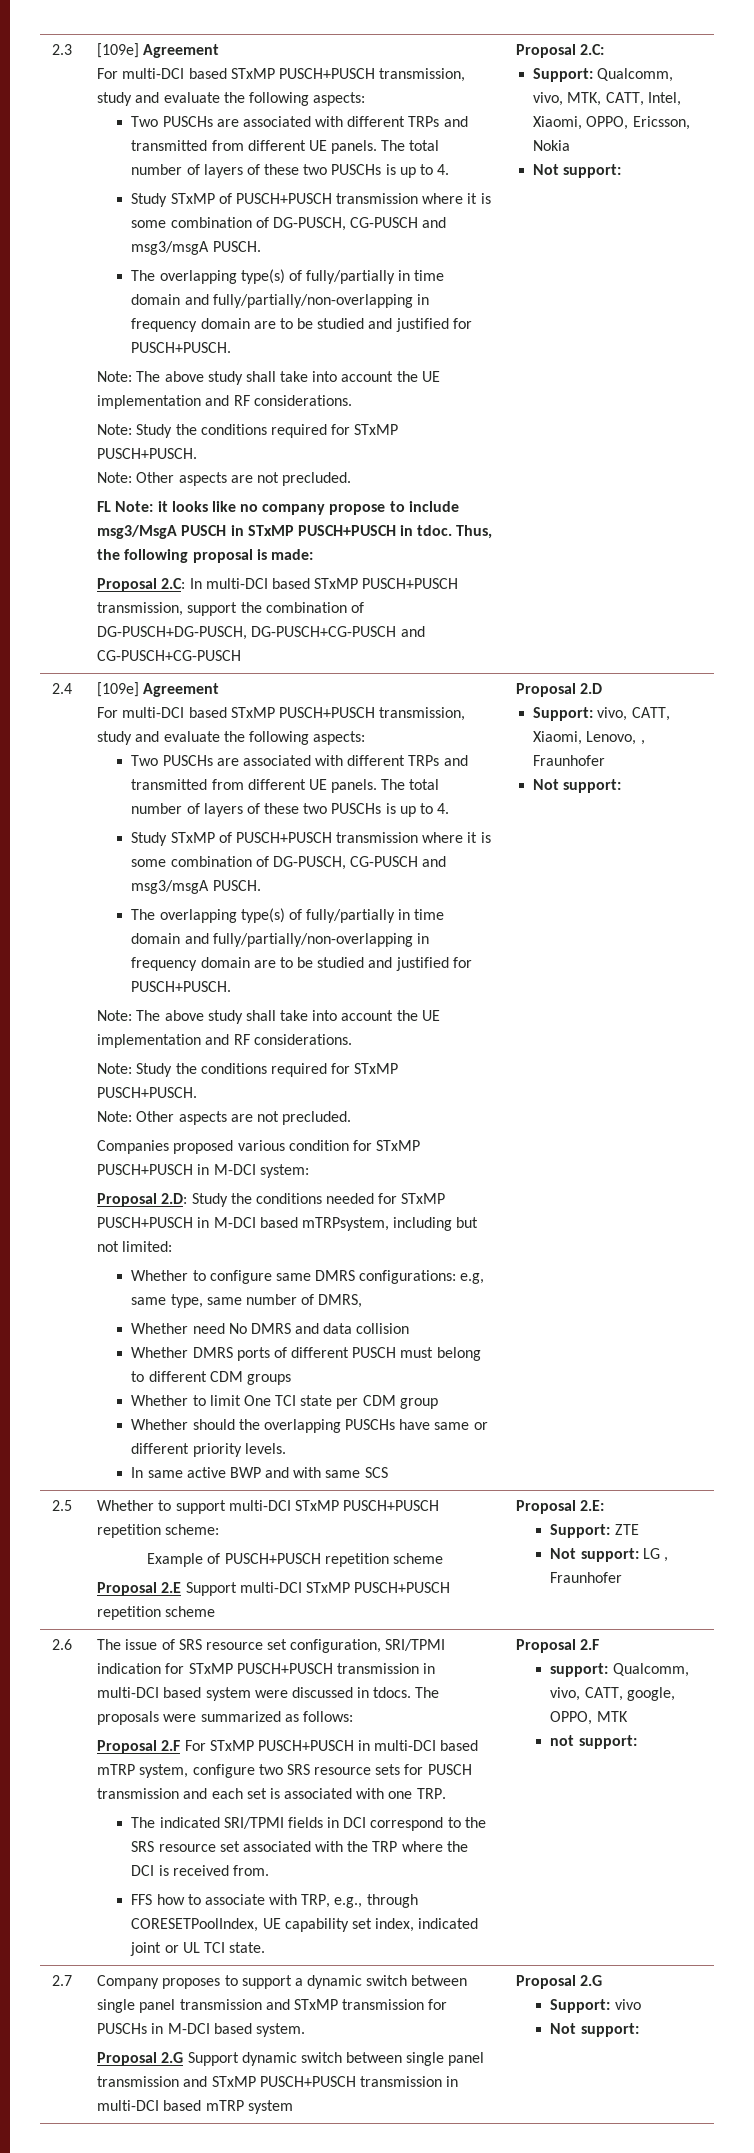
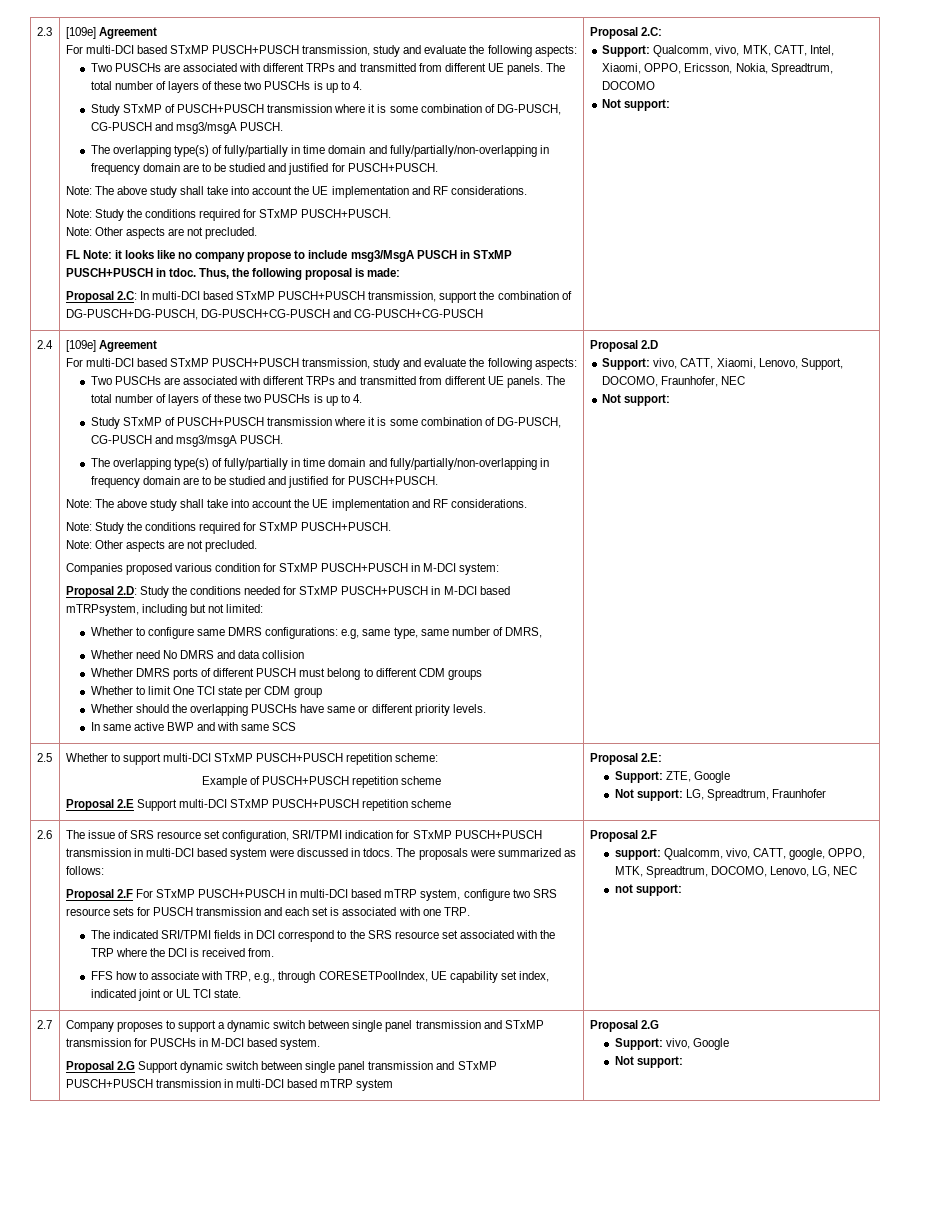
- Support: Qualcomm, vivo, MTK, CATT, Intel, Xiaomi, OPPO, Ericsson, Nokia
+ Support: Qualcomm, vivo, MTK, CATT, Intel, Xiaomi, OPPO, Ericsson, Nokia, Spreadtrum, DOCOMO
- Support: vivo, CATT, Xiaomi, Lenovo, , Fraunhofer
+ Support: vivo, CATT, Xiaomi, Lenovo, Support, DOCOMO, Fraunhofer, NEC
  2.5 | Whether to support multi-DCI STxMP PUSCH+PUSCH repetition scheme:
  Example of PUSCH+PUSCH repetition scheme
  Proposal 2.E Support multi-DCI STxMP PUSCH+PUSCH repetition scheme | Proposal 2.E:
- Support: ZTE
- Not support: LG , Fraunhofer
+ Support: ZTE, Google
+ Not support: LG, Spreadtrum, Fraunhofer
- support: Qualcomm, vivo, CATT, google, OPPO, MTK
+ support: Qualcomm, vivo, CATT, google, OPPO, MTK, Spreadtrum, DOCOMO, Lenovo, LG, NEC
- Support: vivo
+ Support: vivo, Google

